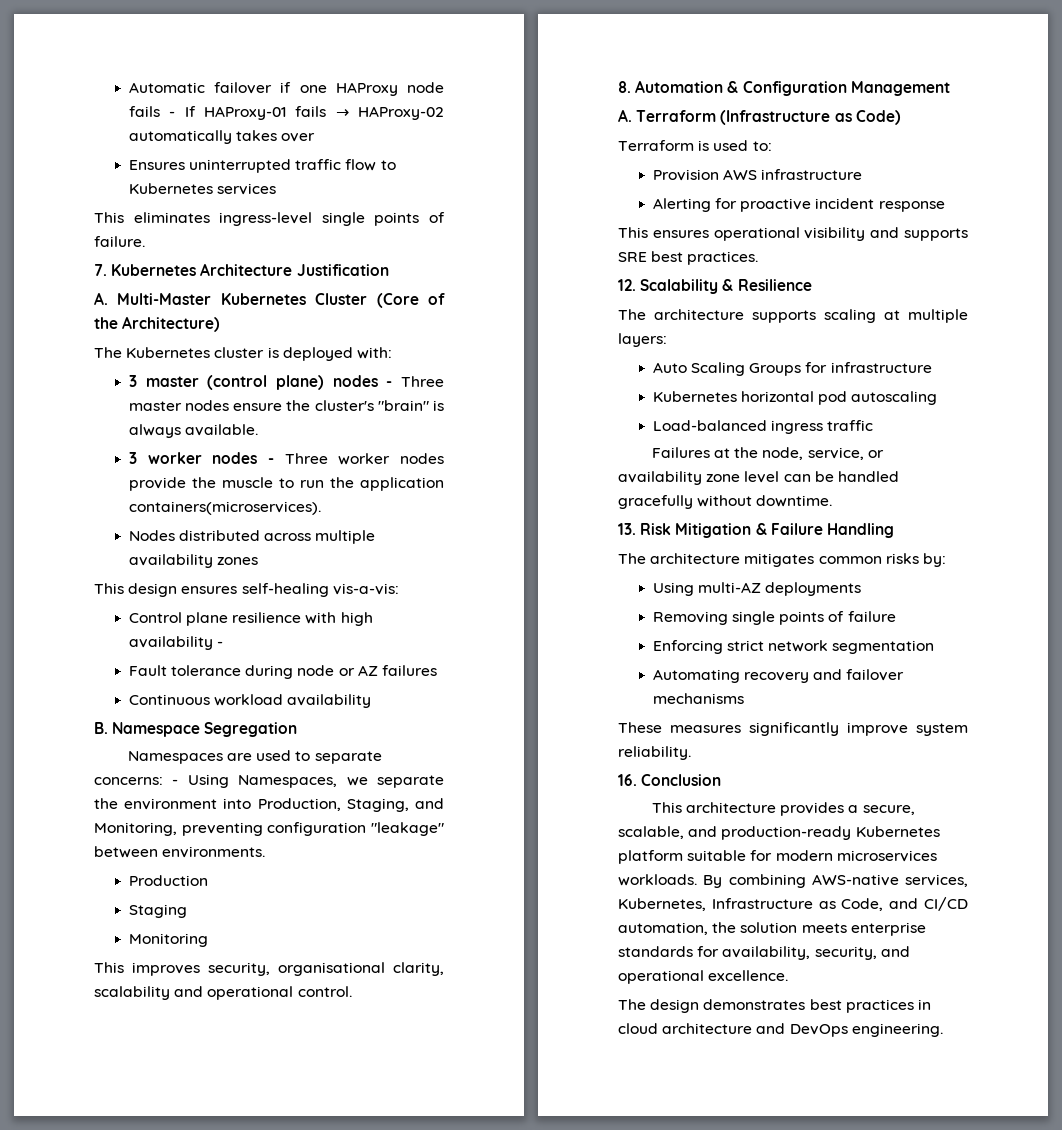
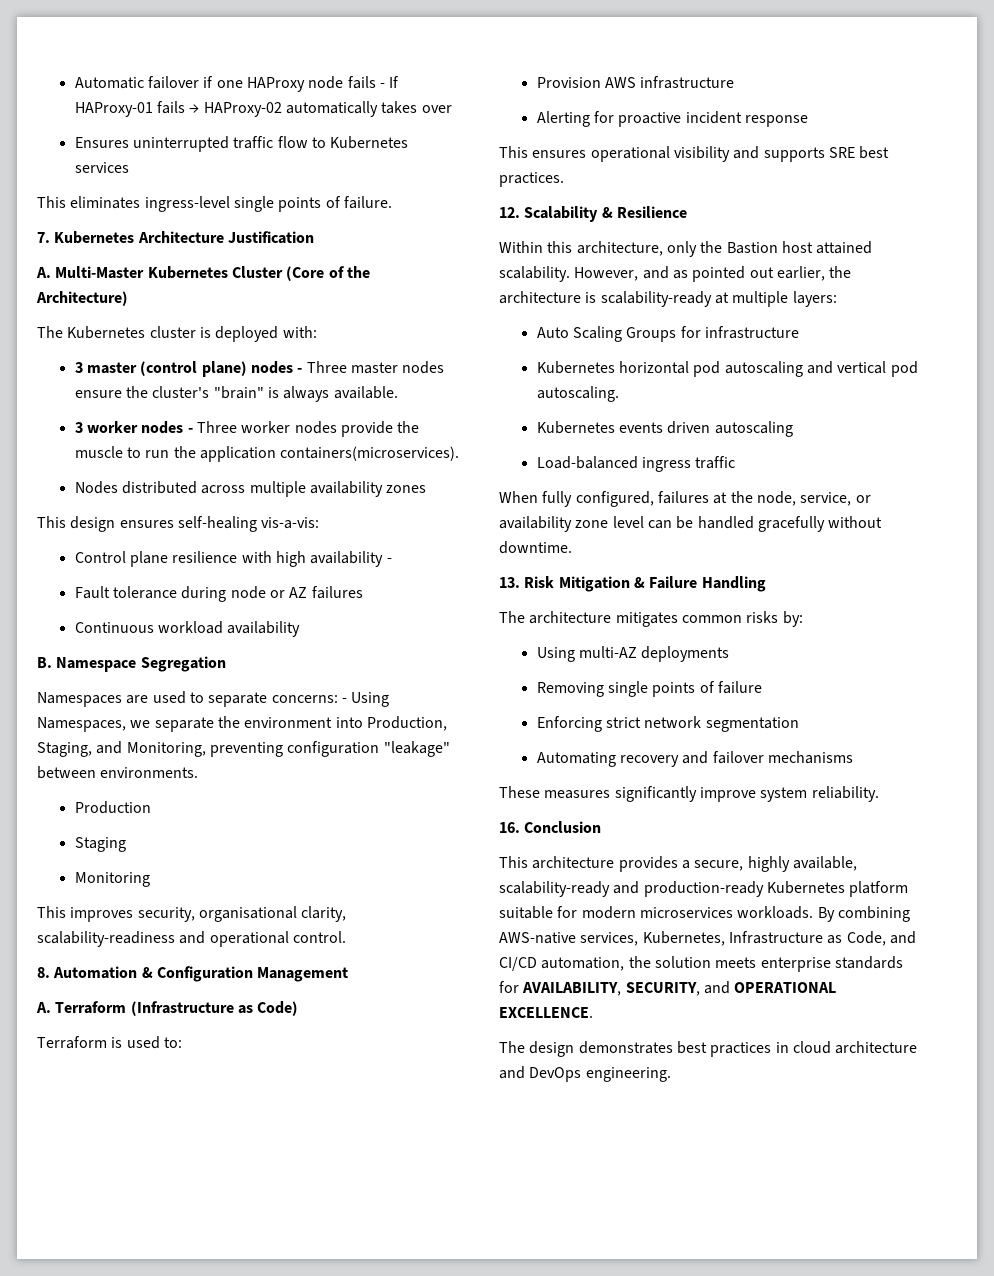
- This improves security, organisational clarity, scalability and operational control.
+ This improves security, organisational clarity, scalability-readiness and operational control.
- The architecture supports scaling at multiple layers:
+ Within this architecture, only the Bastion host attained scalability. However, and as pointed out earlier, the architecture is scalability-ready at multiple layers:
- Kubernetes horizontal pod autoscaling
+ Kubernetes horizontal pod autoscaling and vertical pod autoscaling.
+ Kubernetes events driven autoscaling
- Failures at the node, service, or availability zone level can be handled gracefully without downtime.
+ When fully configured, failures at the node, service, or availability zone level can be handled gracefully without downtime.
- This architecture provides a secure, scalable, and production-ready Kubernetes platform suitable for modern microservices workloads.
+ This architecture provides a secure, highly available, scalability-ready and production-ready Kubernetes platform suitable for modern microservices workloads.
- By combining AWS-native services, Kubernetes, Infrastructure as Code, and CI/CD automation, the solution meets enterprise standards for availability, security, and operational excellence.
+ By combining AWS-native services, Kubernetes, Infrastructure as Code, and CI/CD automation, the solution meets enterprise standards for AVAILABILITY, SECURITY, and OPERATIONAL EXCELLENCE.

